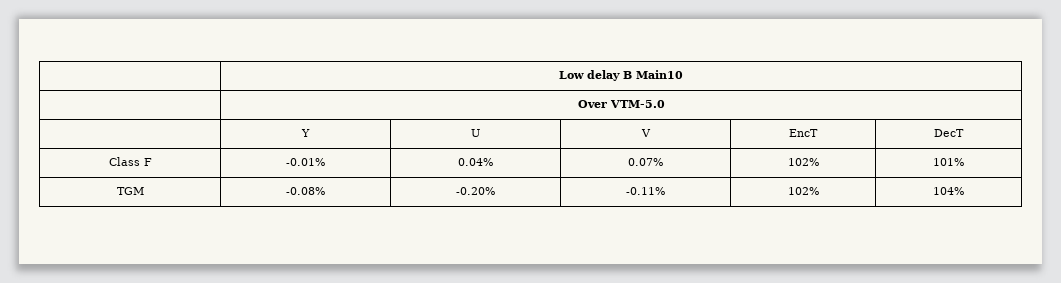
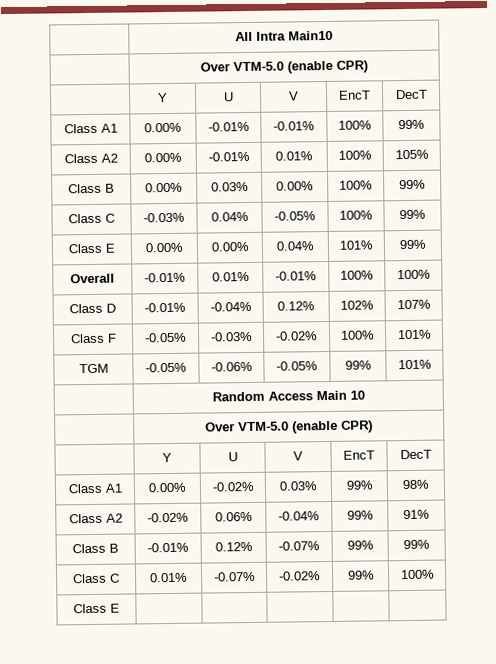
- | Low delay B Main10
- | Over VTM-5.0
+ | All Intra Main10
+ | Over VTM-5.0 (enable CPR)
  | Y | U | V | EncT | DecT
- Class F | -0.01% | 0.04% | 0.07% | 102% | 101%
- TGM | -0.08% | -0.20% | -0.11% | 102% | 104%
+ Class A1 | 0.00% | -0.01% | -0.01% | 100% | 99%
+ Class A2 | 0.00% | -0.01% | 0.01% | 100% | 105%
+ Class B | 0.00% | 0.03% | 0.00% | 100% | 99%
+ Class C | -0.03% | 0.04% | -0.05% | 100% | 99%
+ Class E | 0.00% | 0.00% | 0.04% | 101% | 99%
+ Overall | -0.01% | 0.01% | -0.01% | 100% | 100%
+ Class D | -0.01% | -0.04% | 0.12% | 102% | 107%
+ Class F | -0.05% | -0.03% | -0.02% | 100% | 101%
+ TGM | -0.05% | -0.06% | -0.05% | 99% | 101%
+ | Random Access Main 10
+ | Over VTM-5.0 (enable CPR)
+ | Y | U | V | EncT | DecT
+ Class A1 | 0.00% | -0.02% | 0.03% | 99% | 98%
+ Class A2 | -0.02% | 0.06% | -0.04% | 99% | 91%
+ Class B | -0.01% | 0.12% | -0.07% | 99% | 99%
+ Class C | 0.01% | -0.07% | -0.02% | 99% | 100%
+ Class E | | | | |

